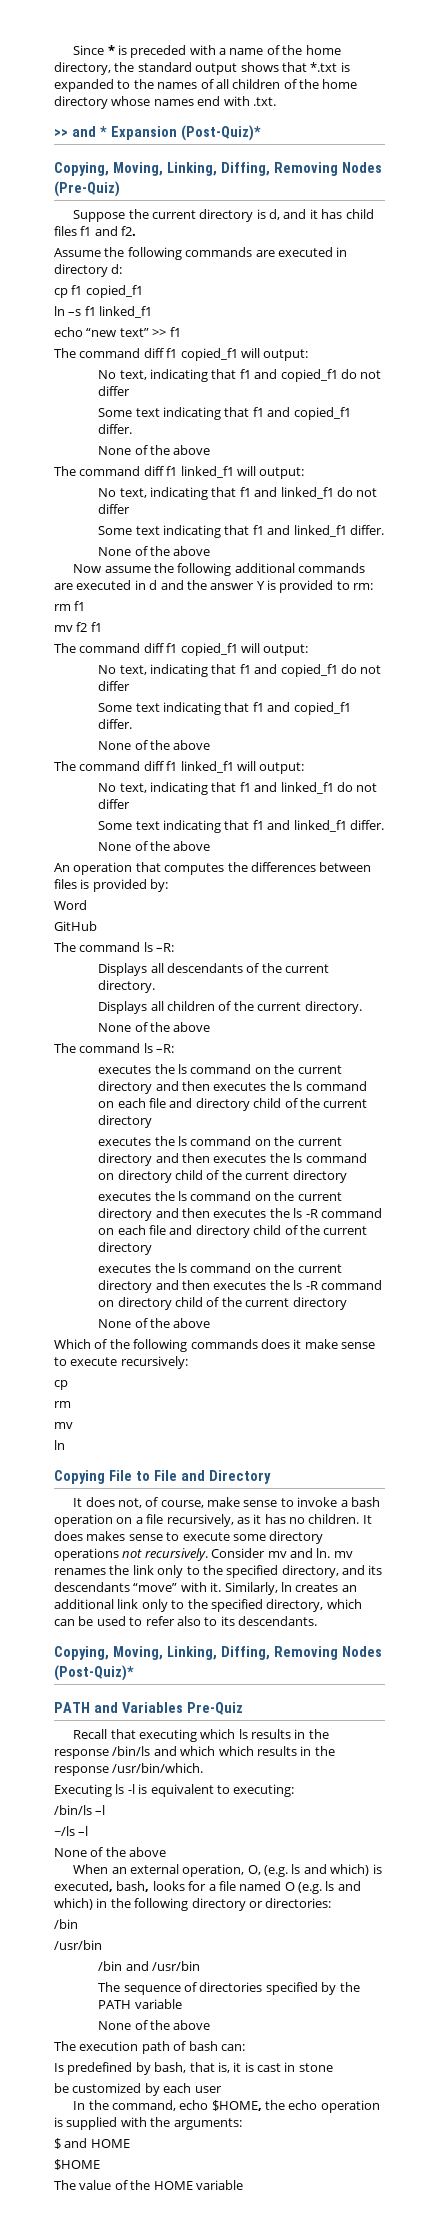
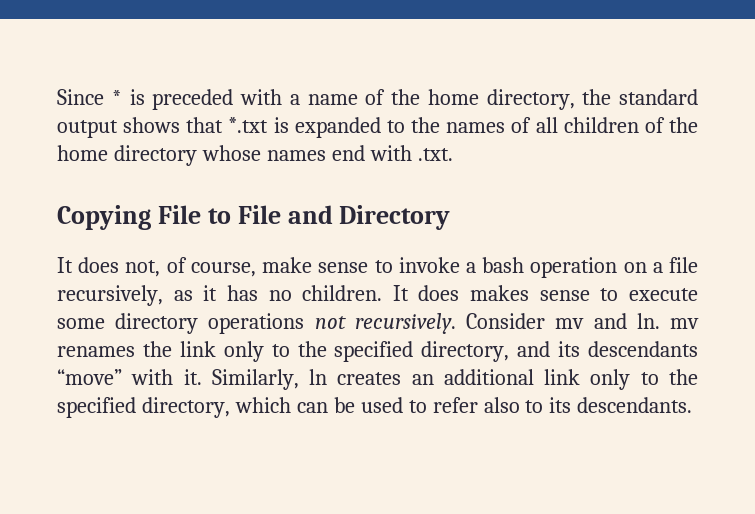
- >> and * Expansion (Post-Quiz)*
- Copying, Moving, Linking, Diffing, Removing Nodes (Pre-Quiz)
- Suppose the current directory is d, and it has child files f1 and f2.
- Assume the following commands are executed in directory d:
- cp f1 copied_f1
- ln –s f1 linked_f1
- echo “new text” >> f1
- The command diff f1 copied_f1 will output:
- No text, indicating that f1 and copied_f1 do not differ
- Some text indicating that f1 and copied_f1 differ.
- None of the above
- The command diff f1 linked_f1 will output:
- No text, indicating that f1 and linked_f1 do not differ
- Some text indicating that f1 and linked_f1 differ.
- None of the above
- Now assume the following additional commands are executed in d and the answer Y is provided to rm:
- rm f1
- mv f2 f1
- The command diff f1 copied_f1 will output:
- No text, indicating that f1 and copied_f1 do not differ
- Some text indicating that f1 and copied_f1 differ.
- None of the above
- The command diff f1 linked_f1 will output:
- No text, indicating that f1 and linked_f1 do not differ
- Some text indicating that f1 and linked_f1 differ.
- None of the above
- An operation that computes the differences between files is provided by:
- Word
- GitHub
- The command ls –R:
- Displays all descendants of the current directory.
- Displays all children of the current directory.
- None of the above
- The command ls –R:
- executes the ls command on the current directory and then executes the ls command on each file and directory child of the current directory
- executes the ls command on the current directory and then executes the ls command on directory child of the current directory
- executes the ls command on the current directory and then executes the ls -R command on each file and directory child of the current directory
- executes the ls command on the current directory and then executes the ls -R command on directory child of the current directory
- None of the above
- Which of the following commands does it make sense to execute recursively:
- cp
- rm
- mv
- ln
- Copying, Moving, Linking, Diffing, Removing Nodes (Post-Quiz)*
- PATH and Variables Pre-Quiz
- Recall that executing which ls results in the response /bin/ls and which which results in the response /usr/bin/which.
- Executing ls -l is equivalent to executing:
- /bin/ls –l
- ~/ls –l
- None of the above
- When an external operation, O, (e.g. ls and which) is executed, bash, looks for a file named O (e.g. ls and which) in the following directory or directories:
- /bin
- /usr/bin
- /bin and /usr/bin
- The sequence of directories specified by the PATH variable
- None of the above
- The execution path of bash can:
- Is predefined by bash, that is, it is cast in stone
- be customized by each user
- In the command, echo $HOME, the echo operation is supplied with the arguments:
- $ and HOME
- $HOME
- The value of the HOME variable

